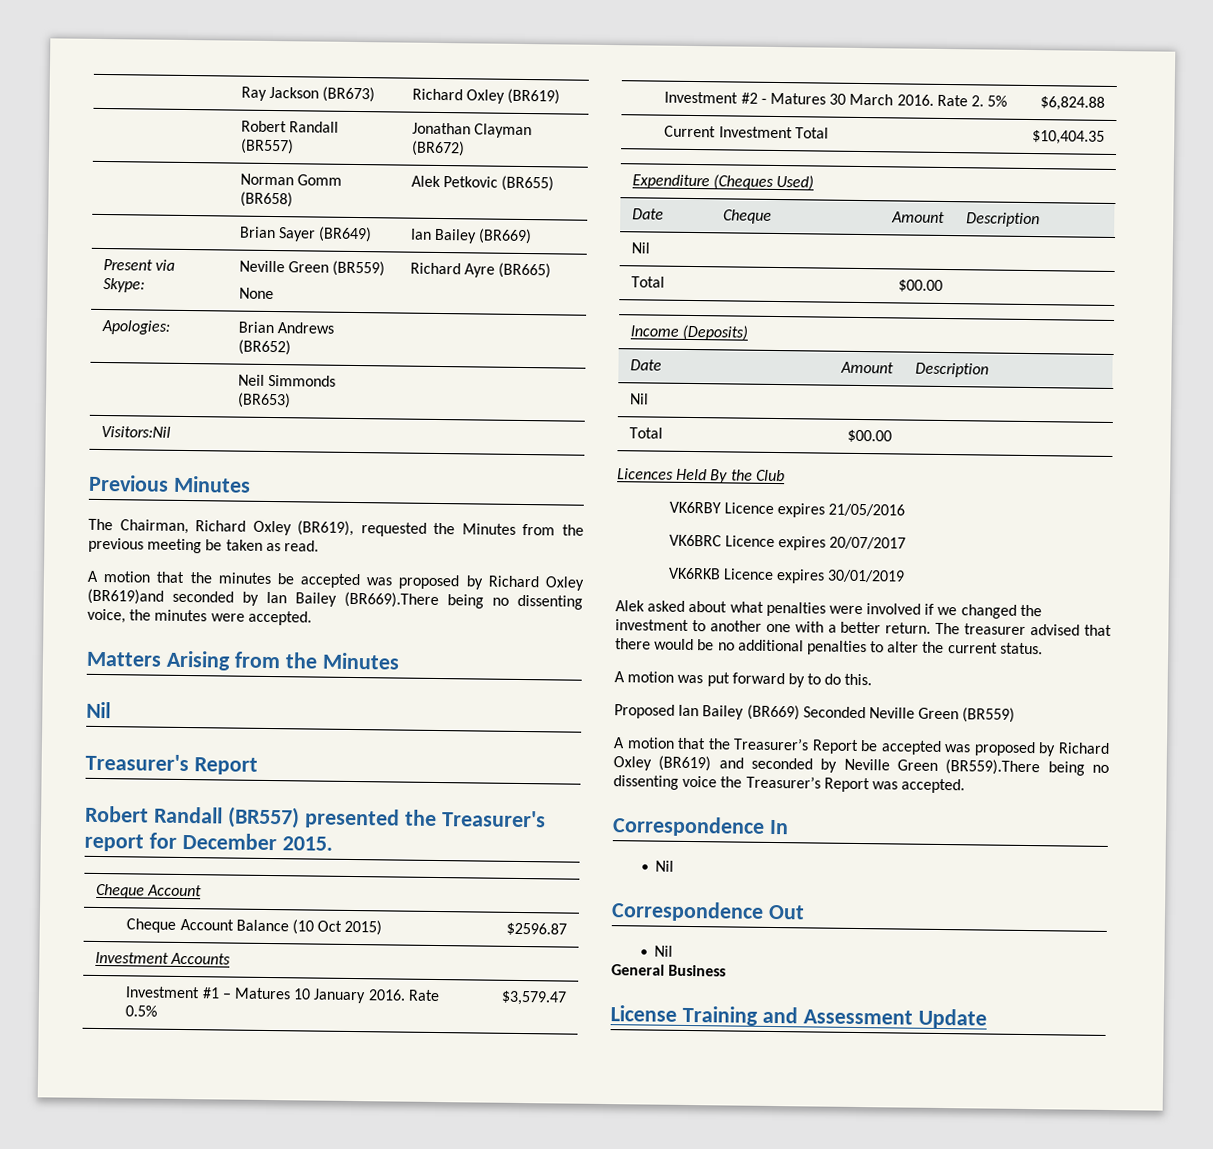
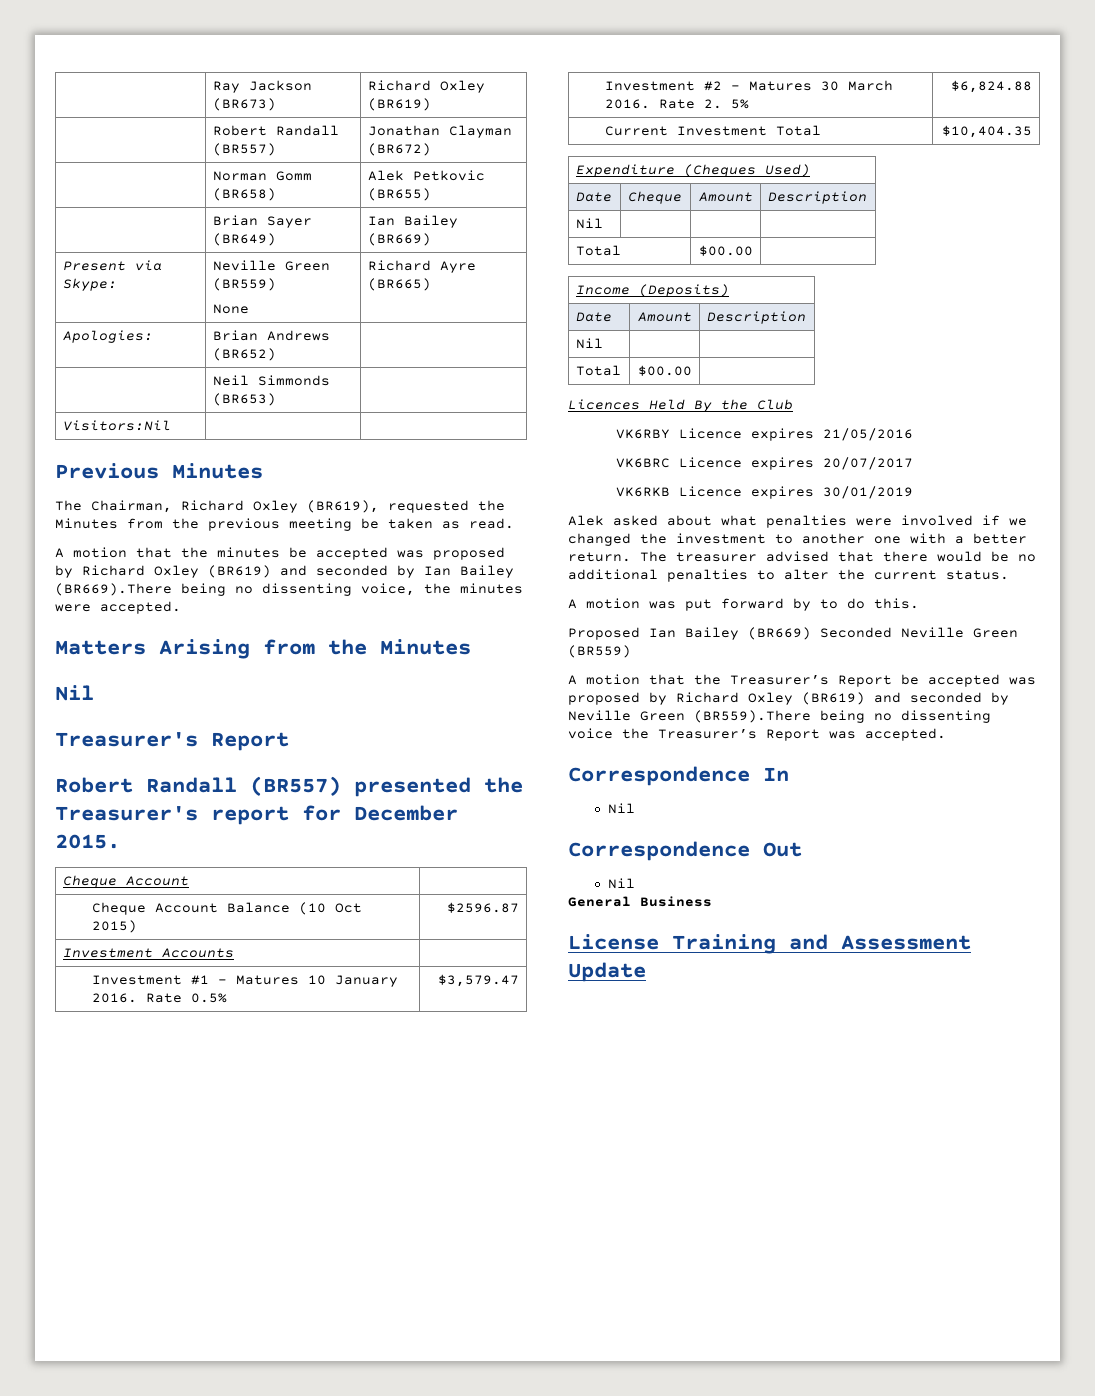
- A motion that the minutes be accepted was proposed by Richard Oxley (BR619)and seconded by Ian Bailey (BR669).There being no dissenting voice, the minutes were accepted.
+ A motion that the minutes be accepted was proposed by Richard Oxley (BR619) and seconded by Ian Bailey (BR669).There being no dissenting voice, the minutes were accepted.

